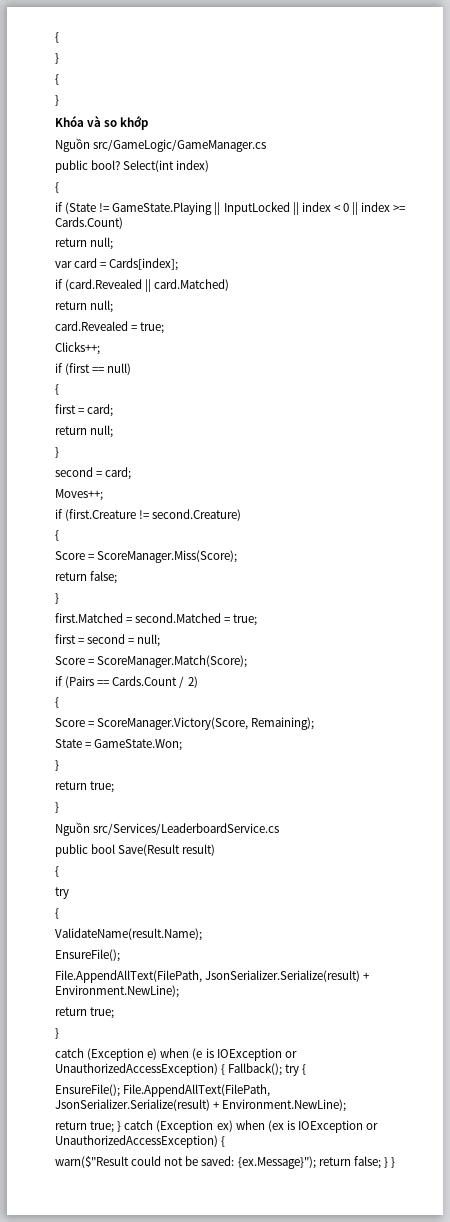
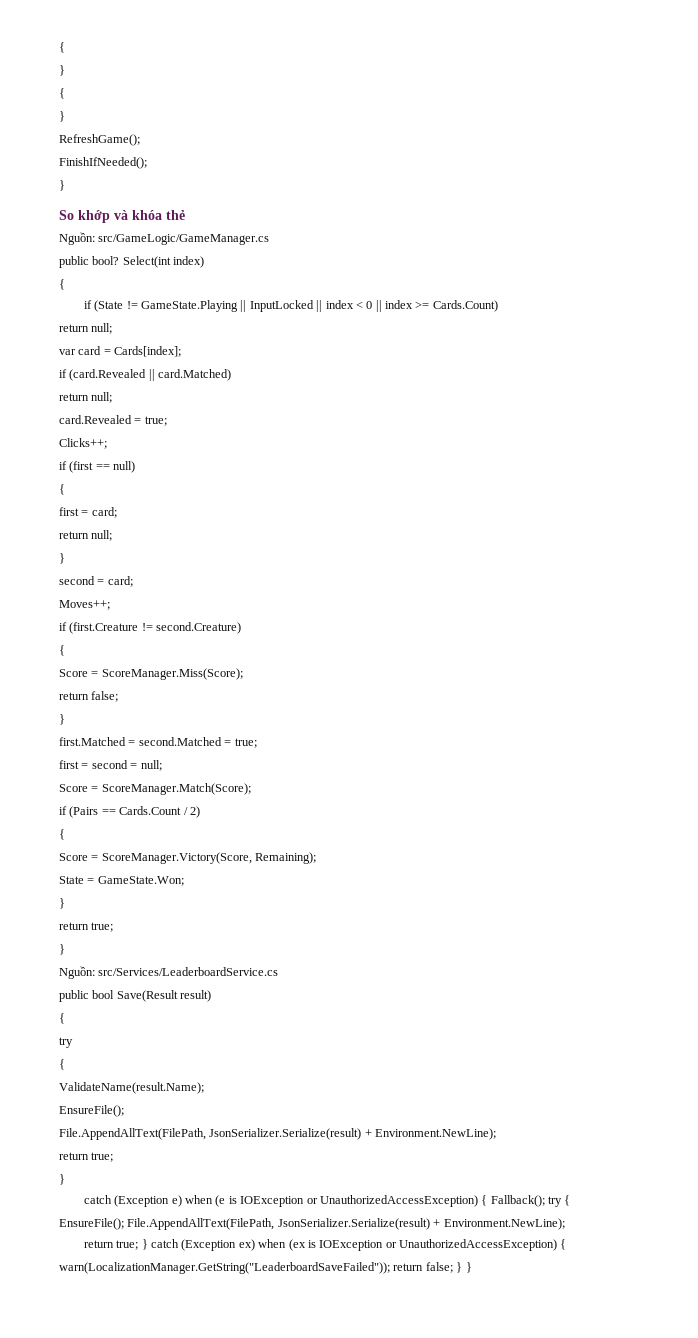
- Khóa và so khớp
- Nguồn src/GameLogic/GameManager.cs
+ RefreshGame();
+ FinishIfNeeded();
+ }
+ So khớp và khóa thẻ
+ Nguồn: src/GameLogic/GameManager.cs
- Nguồn src/Services/LeaderboardService.cs
+ Nguồn: src/Services/LeaderboardService.cs
- warn($"Result could not be saved: {ex.Message}"); return false; } }
+ warn(LocalizationManager.GetString("LeaderboardSaveFailed")); return false; } }

